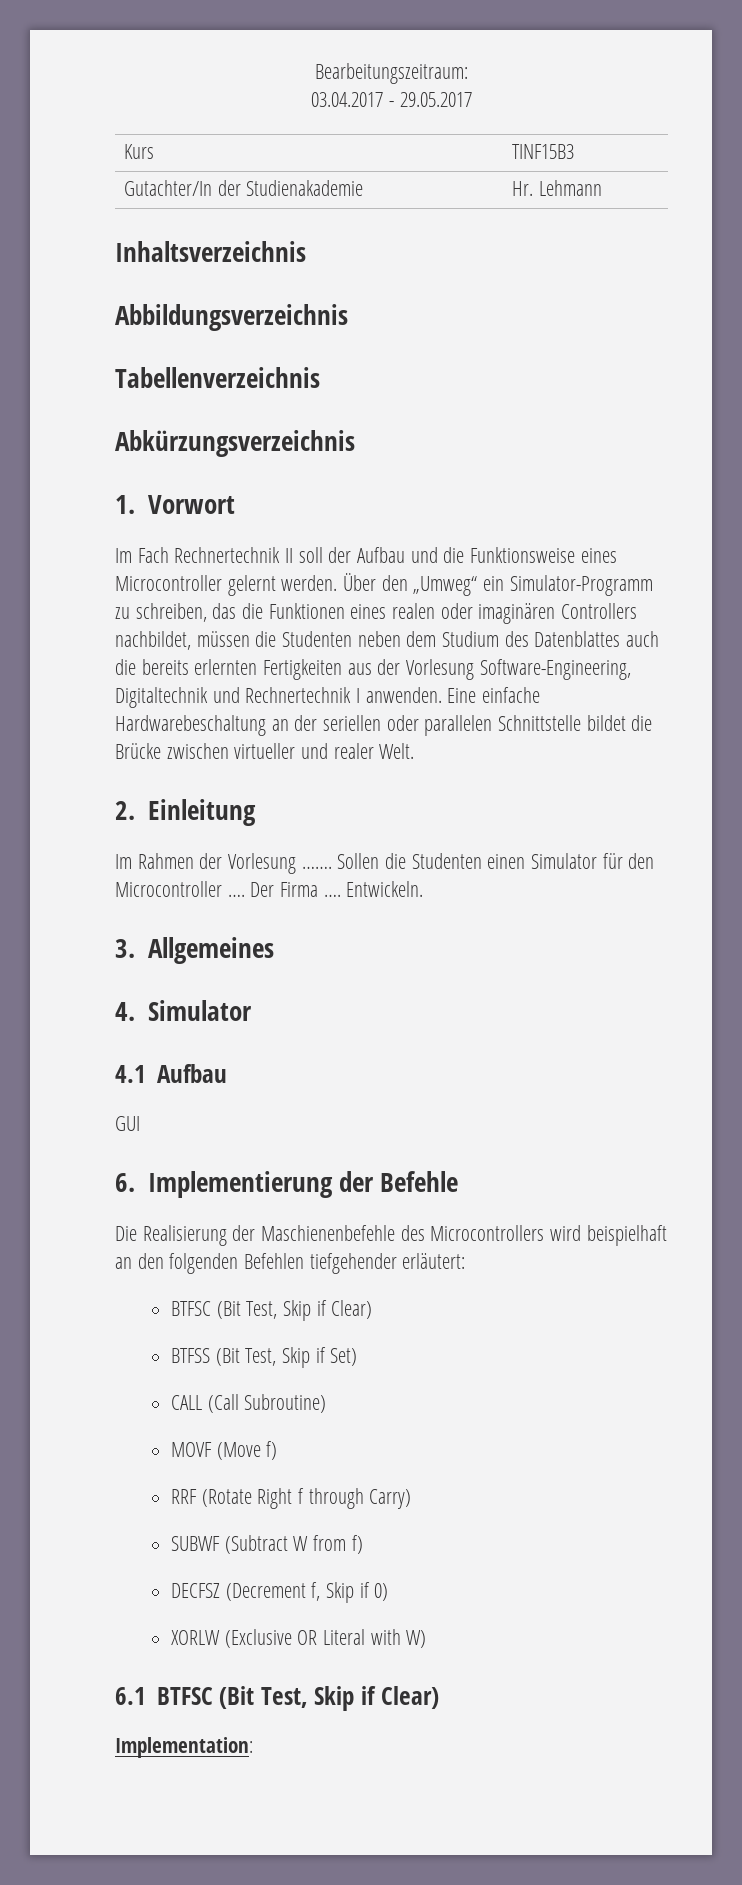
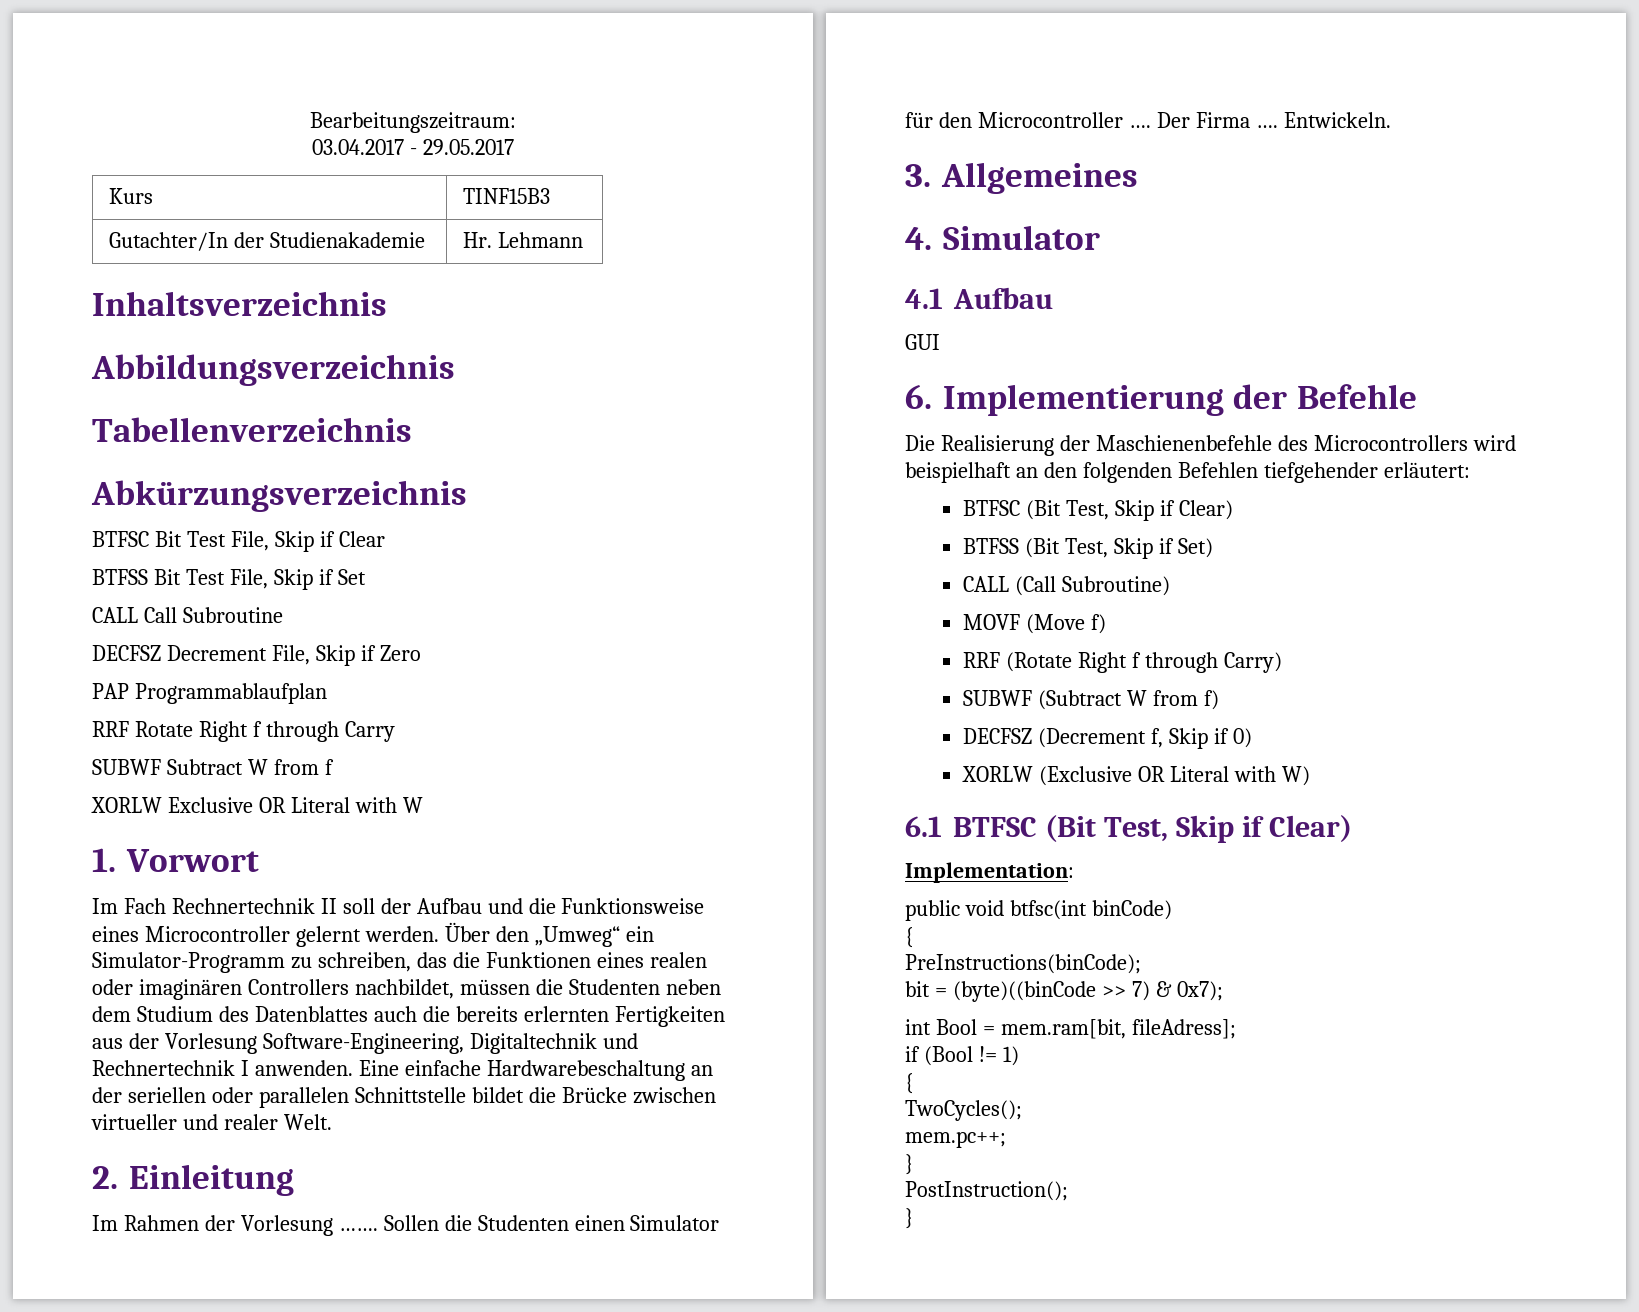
+ BTFSC Bit Test File, Skip if Clear
+ BTFSS Bit Test File, Skip if Set
+ CALL Call Subroutine
+ DECFSZ Decrement File, Skip if Zero
+ PAP Programmablaufplan
+ RRF Rotate Right f through Carry
+ SUBWF Subtract W from f
+ XORLW Exclusive OR Literal with W
+ public void btfsc(int binCode)
+ {
+ PreInstructions(binCode);
+ bit = (byte)((binCode >> 7) & 0x7);
+ int Bool = mem.ram[bit, fileAdress];
+ if (Bool != 1)
+ {
+ TwoCycles();
+ mem.pc++;
+ }
+ PostInstruction();
+ }

